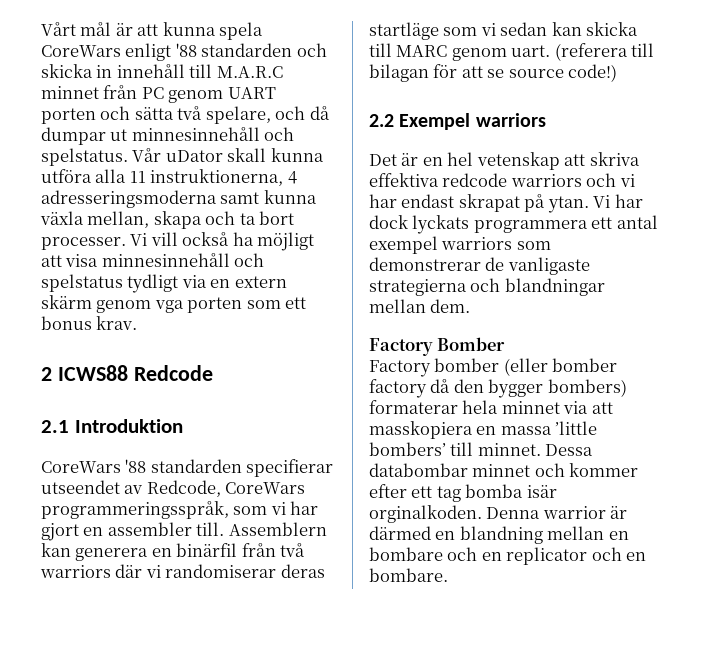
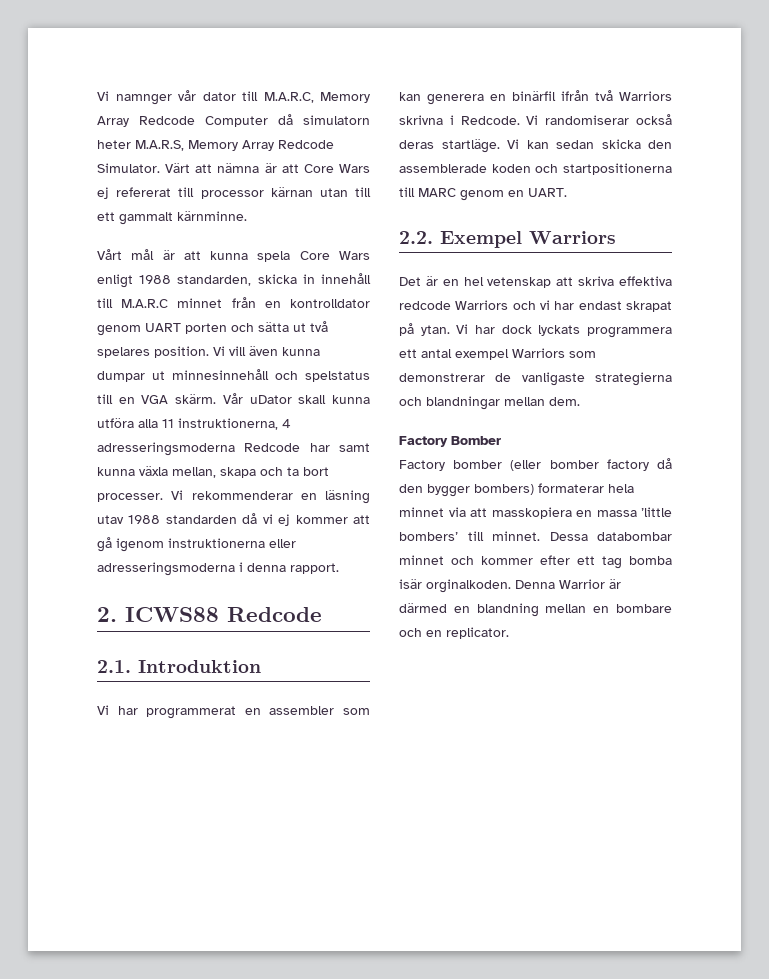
+ Vi namnger vår dator till M.A.R.C, Memory Array Redcode Computer då simulatorn heter M.A.R.S, Memory Array Redcode Simulator. Värt att nämna är att Core Wars ej refererat till processor kärnan utan till ett gammalt kärnminne.
- Vårt mål är att kunna spela CoreWars enligt '88 standarden och skicka in innehåll till M.A.R.C minnet från PC genom UART porten och sätta två spelare, och då dumpar ut minnesinnehåll och spelstatus.
+ Vårt mål är att kunna spela Core Wars enligt 1988 standarden, skicka in innehåll till M.A.R.C minnet från en kontrolldator genom UART porten och sätta ut två spelares position. Vi vill även kunna dumpar ut minnesinnehåll och spelstatus till en VGA skärm.
- Vår uDator skall kunna utföra alla 11 instruktionerna, 4 adresseringsmoderna samt kunna växla mellan, skapa och ta bort processer.
+ Vår uDator skall kunna utföra alla 11 instruktionerna, 4 adresseringsmoderna Redcode har samt kunna växla mellan, skapa och ta bort processer.
- Vi vill också ha möjligt att visa minnesinnehåll och spelstatus tydligt via en extern skärm genom vga porten som ett bonus krav.
- 2 ICWS88 Redcode
+ Vi rekommenderar en läsning utav 1988 standarden då vi ej kommer att gå igenom instruktionerna eller adresseringsmoderna i denna rapport.
+ 2. ICWS88 Redcode
- 2.1 Introduktion
+ 2.1. Introduktion
- CoreWars '88 standarden specifierar utseendet av Redcode, CoreWars programmeringsspråk, som vi har gjort en assembler till. Assemblern kan generera en binärfil från två warriors där vi randomiserar deras startläge som vi sedan kan skicka till MARC genom uart. (referera till bilagan för att se source code!)
- 2.2 Exempel warriors
+ Vi har programmerat en assembler som kan generera en binärfil ifrån två Warriors skrivna i Redcode. Vi randomiserar också deras startläge. Vi kan sedan skicka den assemblerade koden och startpositionerna till MARC genom en UART.
+ 2.2. Exempel Warriors
- Det är en hel vetenskap att skriva effektiva redcode warriors och vi har endast skrapat på ytan.
+ Det är en hel vetenskap att skriva effektiva redcode Warriors och vi har endast skrapat på ytan.
- Vi har dock lyckats programmera ett antal exempel warriors som demonstrerar de vanligaste strategierna och blandningar mellan dem.
+ Vi har dock lyckats programmera ett antal exempel Warriors som demonstrerar de vanligaste strategierna och blandningar mellan dem.
- Denna warrior är därmed en blandning mellan en bombare och en replicator och en bombare.
+ Denna Warrior är därmed en blandning mellan en bombare och en replicator.

